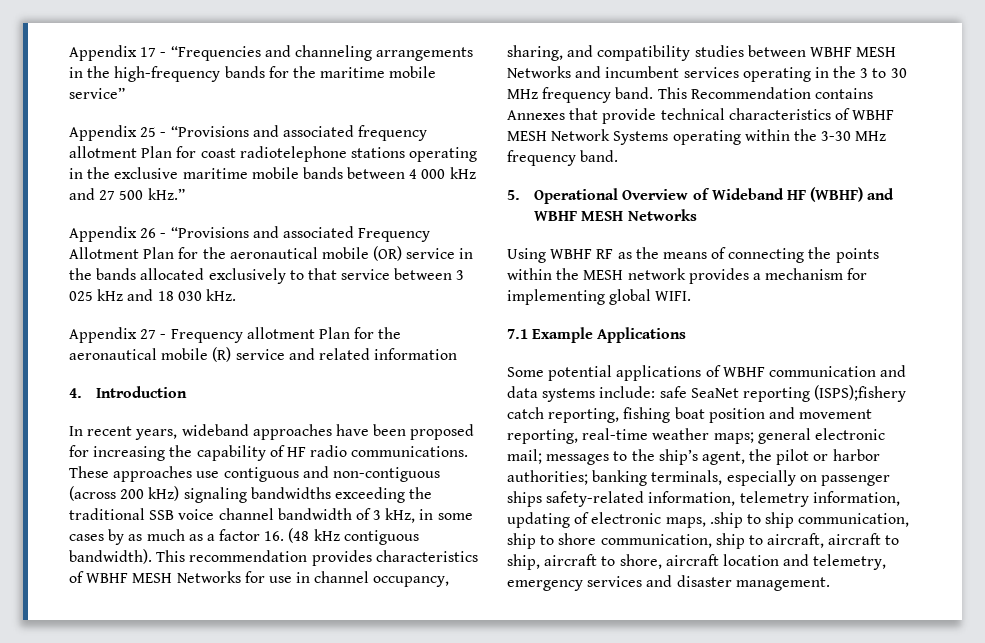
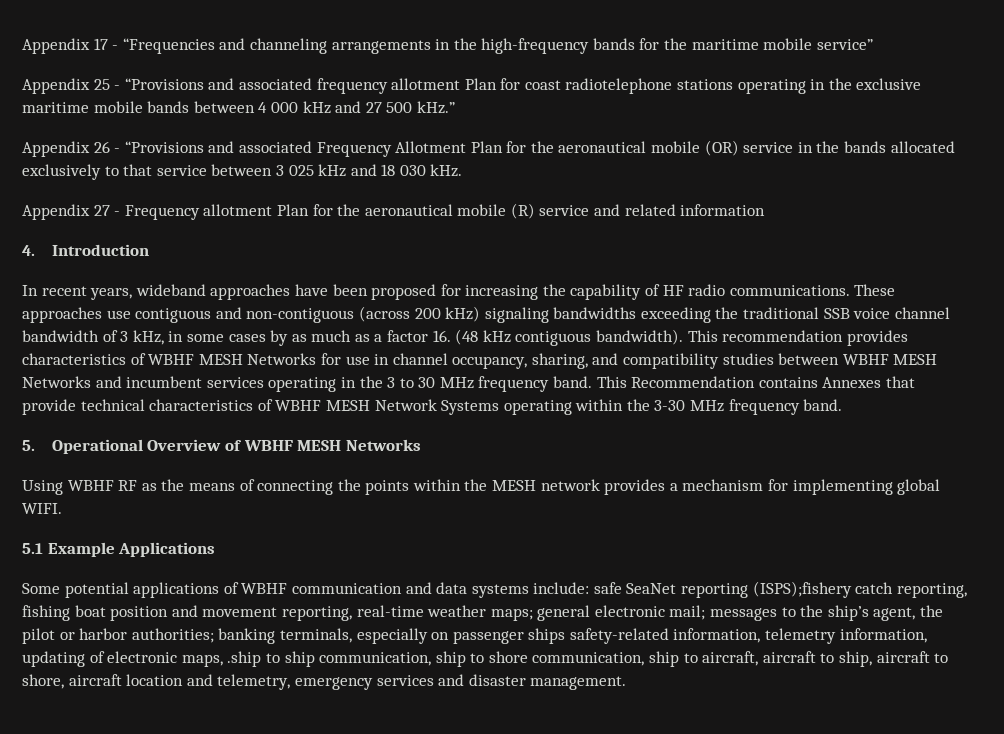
- 5. Operational Overview of Wideband HF (WBHF) and WBHF MESH Networks
+ 5. Operational Overview of WBHF MESH Networks
- 7.1 Example Applications
+ 5.1 Example Applications

